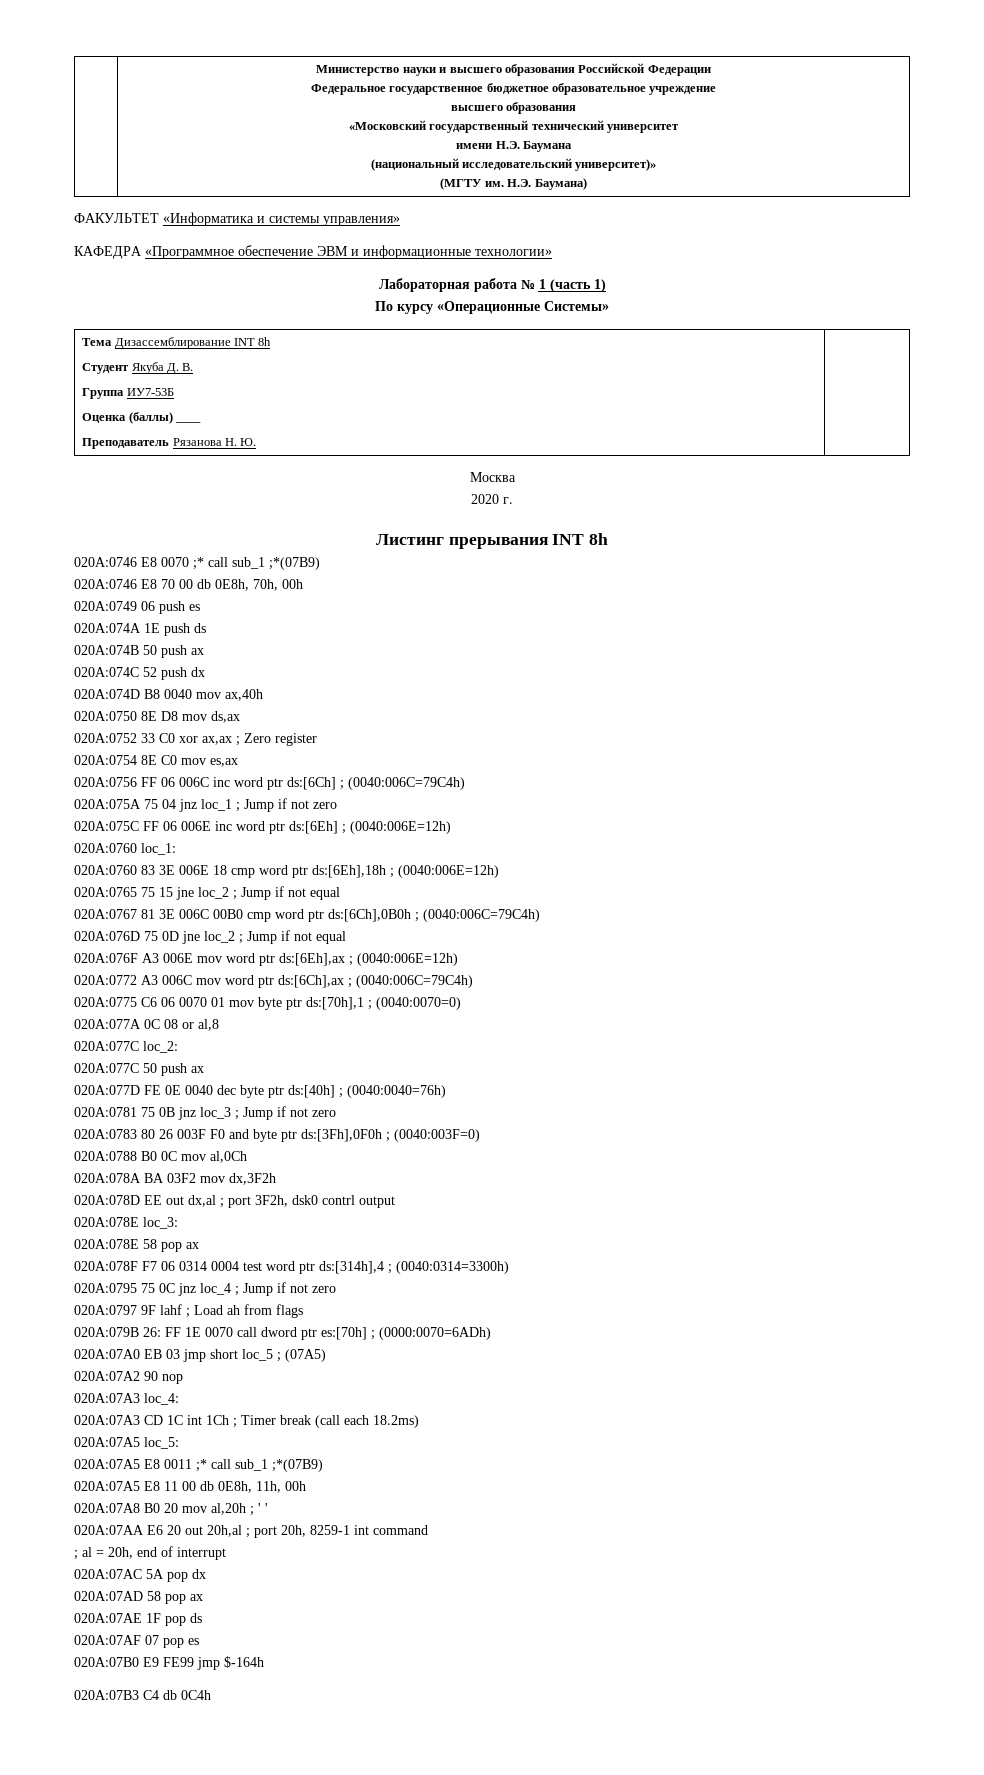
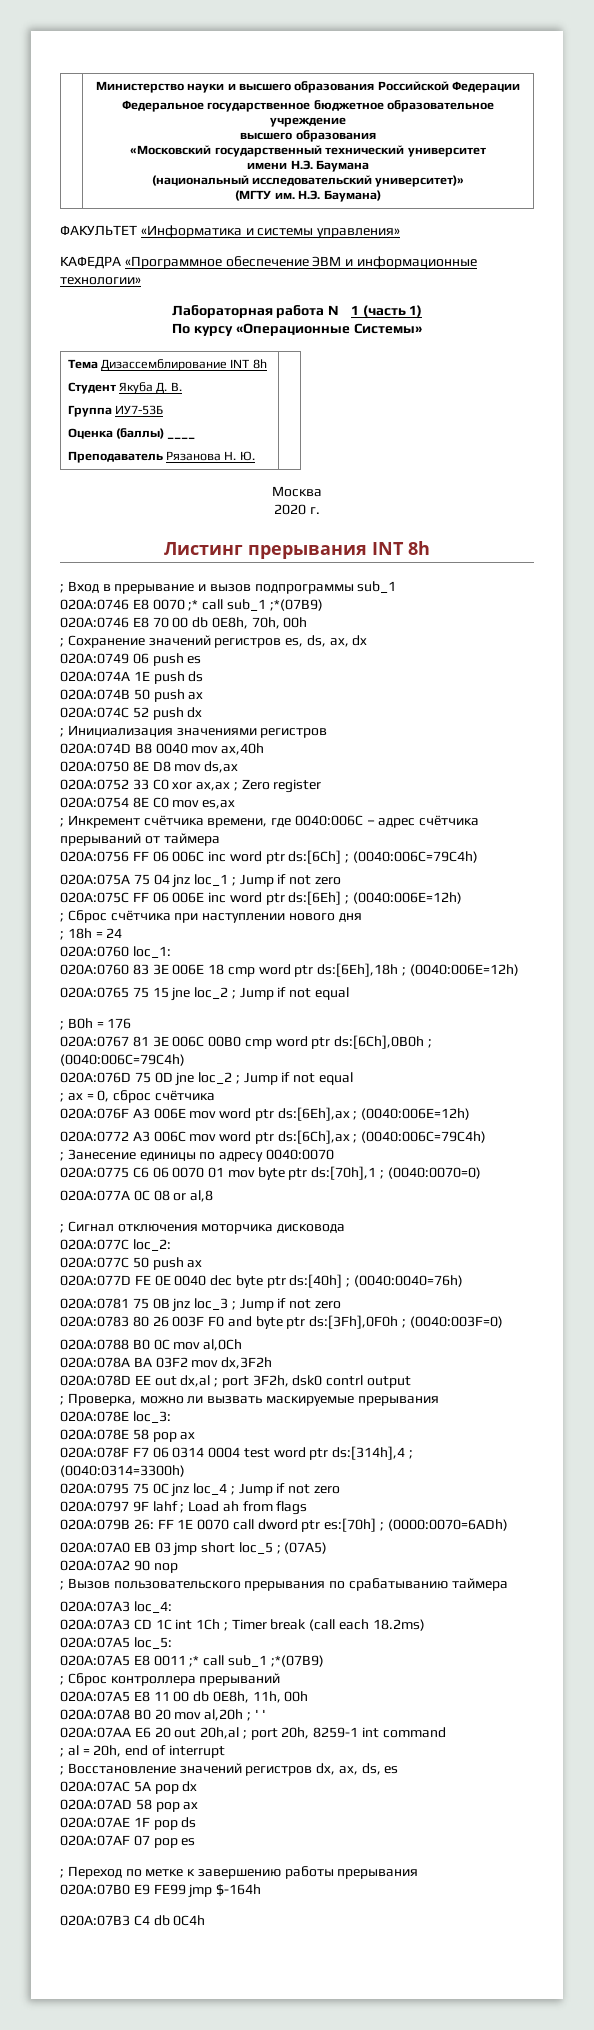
+ ; Вход в прерывание и вызов подпрограммы sub_1
+ ; Сохранение значений регистров es, ds, ax, dx
+ ; Инициализация значениями регистров
+ ; Инкремент счётчика времени, где 0040:006C – адрес счётчика прерываний от таймера
+ ; Сброс счётчика при наступлении нового дня
+ ; 18h = 24
+ ; B0h = 176
+ ; ax = 0, сброс счётчика
+ ; Занесение единицы по адресу 0040:0070
+ ; Сигнал отключения моторчика дисковода
+ ; Проверка, можно ли вызвать маскируемые прерывания
+ ; Вызов пользовательского прерывания по срабатыванию таймера
+ ; Сброс контроллера прерываний
+ ; Восстановление значений регистров dx, ax, ds, es
+ ; Переход по метке к завершению работы прерывания

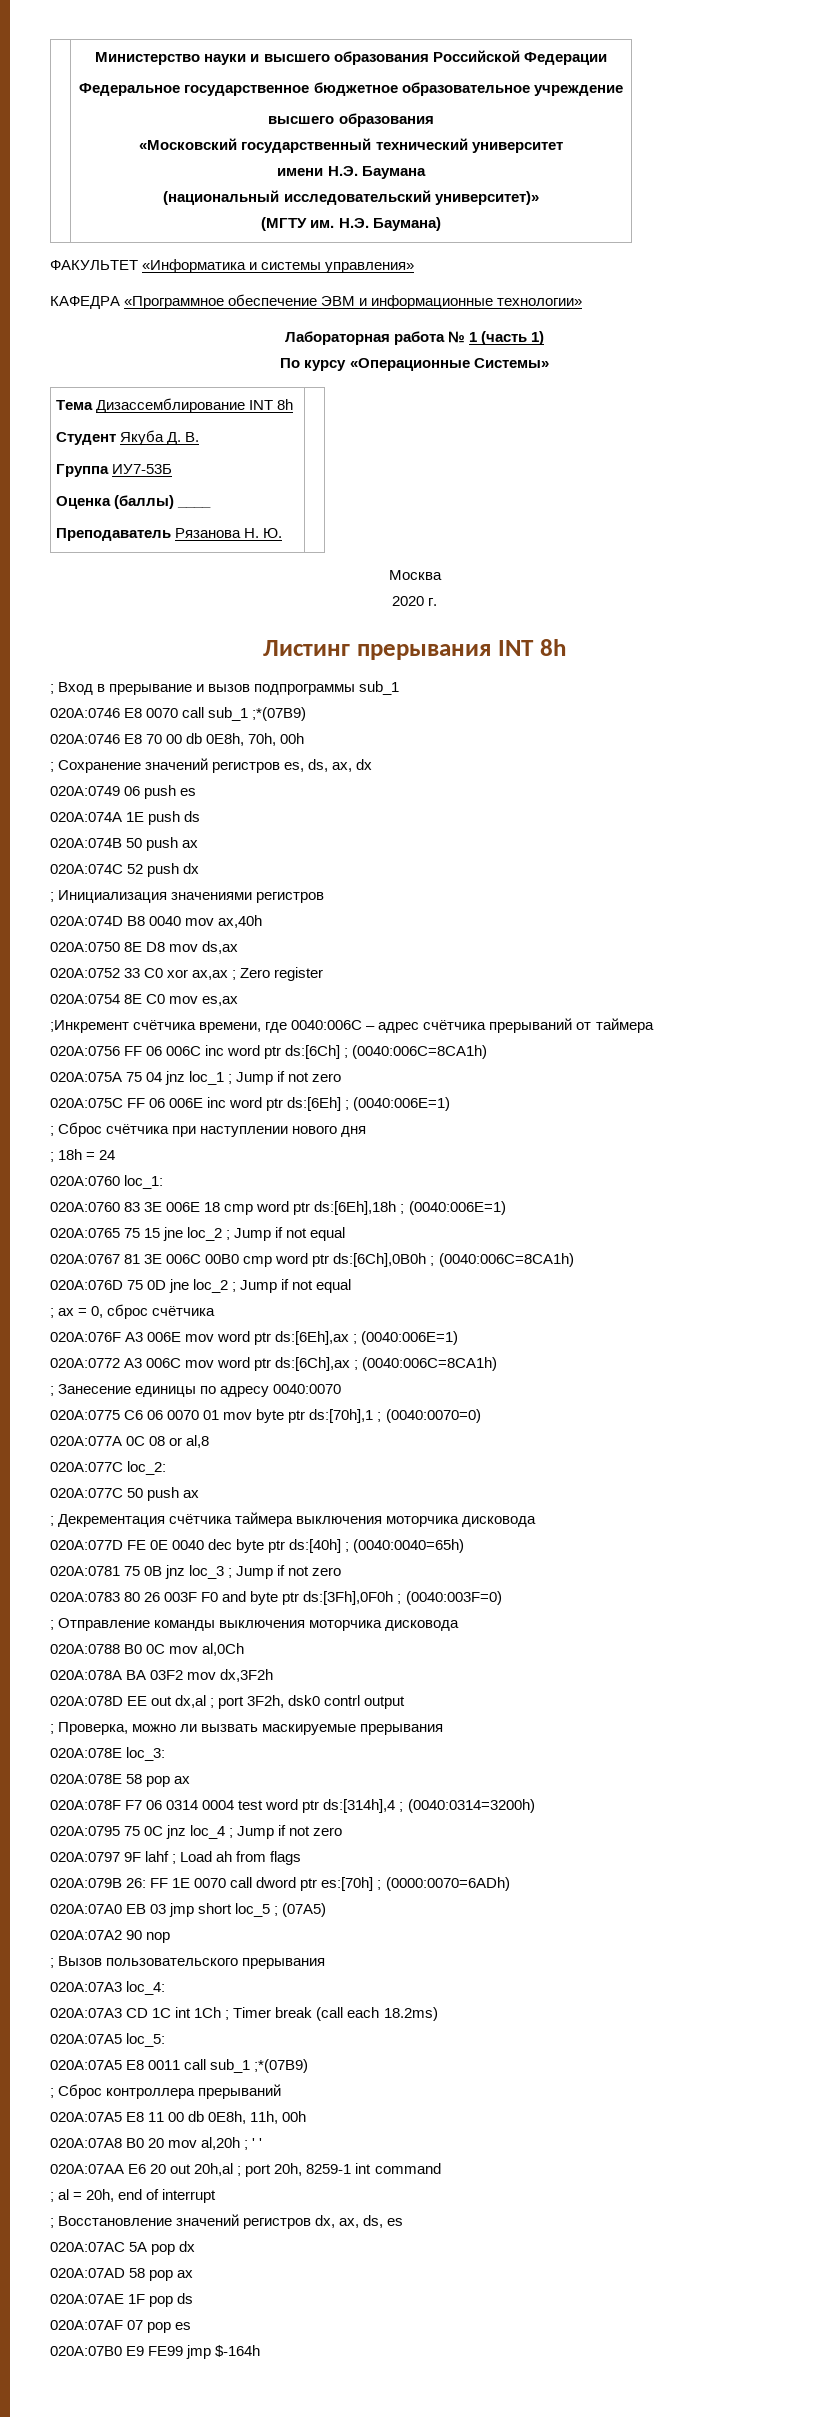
- 020A:0746 E8 0070 ;* call sub_1 ;*(07B9)
+ 020A:0746 E8 0070 call sub_1 ;*(07B9)
- ; Инкремент счётчика времени, где 0040:006C – адрес счётчика прерываний от таймера
+ ;Инкремент счётчика времени, где 0040:006C – адрес счётчика прерываний от таймера
- 020A:0756 FF 06 006C inc word ptr ds:[6Ch] ; (0040:006C=79C4h)
+ 020A:0756 FF 06 006C inc word ptr ds:[6Ch] ; (0040:006C=8CA1h)
- 020A:075C FF 06 006E inc word ptr ds:[6Eh] ; (0040:006E=12h)
+ 020A:075C FF 06 006E inc word ptr ds:[6Eh] ; (0040:006E=1)
- 020A:0760 83 3E 006E 18 cmp word ptr ds:[6Eh],18h ; (0040:006E=12h)
+ 020A:0760 83 3E 006E 18 cmp word ptr ds:[6Eh],18h ; (0040:006E=1)
- ; B0h = 176
- 020A:0767 81 3E 006C 00B0 cmp word ptr ds:[6Ch],0B0h ; (0040:006C=79C4h)
+ 020A:0767 81 3E 006C 00B0 cmp word ptr ds:[6Ch],0B0h ; (0040:006C=8CA1h)
- 020A:076F A3 006E mov word ptr ds:[6Eh],ax ; (0040:006E=12h)
+ 020A:076F A3 006E mov word ptr ds:[6Eh],ax ; (0040:006E=1)
- 020A:0772 A3 006C mov word ptr ds:[6Ch],ax ; (0040:006C=79C4h)
+ 020A:0772 A3 006C mov word ptr ds:[6Ch],ax ; (0040:006C=8CA1h)
- ; Сигнал отключения моторчика дисковода
+ ; Декрементация счётчика таймера выключения моторчика дисковода
- 020A:077D FE 0E 0040 dec byte ptr ds:[40h] ; (0040:0040=76h)
+ 020A:077D FE 0E 0040 dec byte ptr ds:[40h] ; (0040:0040=65h)
+ ; Отправление команды выключения моторчика дисковода
- 020A:078F F7 06 0314 0004 test word ptr ds:[314h],4 ; (0040:0314=3300h)
+ 020A:078F F7 06 0314 0004 test word ptr ds:[314h],4 ; (0040:0314=3200h)
- ; Вызов пользовательского прерывания по срабатыванию таймера
+ ; Вызов пользовательского прерывания
- 020A:07A5 E8 0011 ;* call sub_1 ;*(07B9)
+ 020A:07A5 E8 0011 call sub_1 ;*(07B9)
- ; Переход по метке к завершению работы прерывания
- 020A:07B3 C4 db 0C4h

